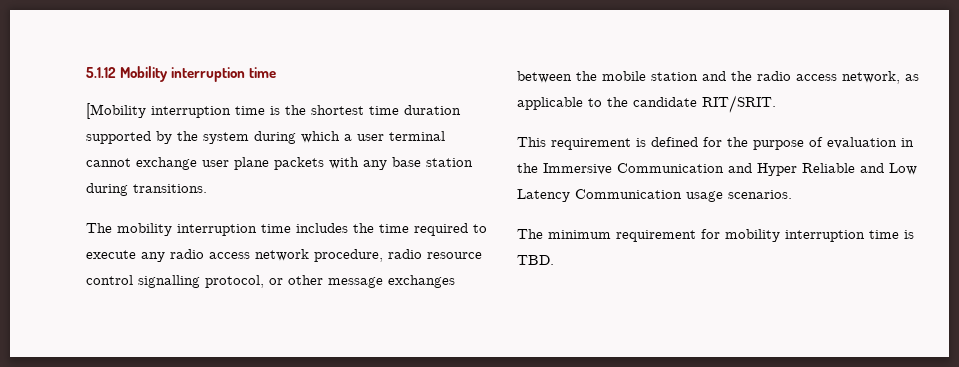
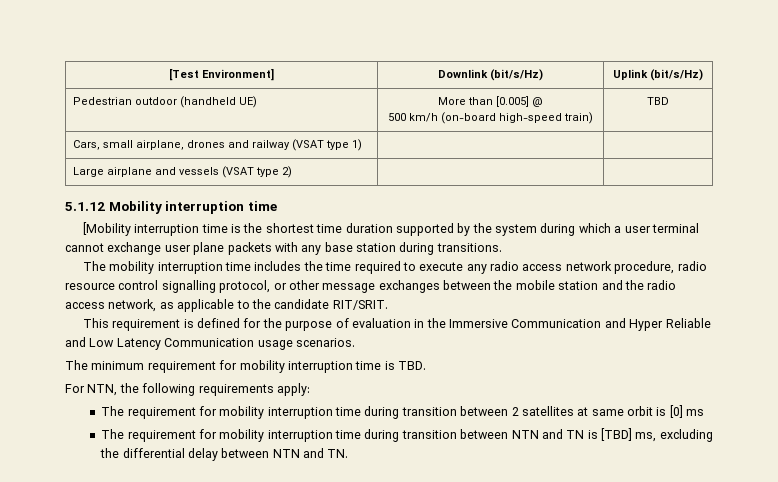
+ [Test Environment] | Downlink (bit/s/Hz) | Uplink (bit/s/Hz)
+ Pedestrian outdoor (handheld UE) | More than [0.005] @
+ 500 km/h (on-board high-speed train) | TBD
+ Cars, small airplane, drones and railway (VSAT type 1) | |
+ Large airplane and vessels (VSAT type 2) | |
+ For NTN, the following requirements apply:
+ The requirement for mobility interruption time during transition between 2 satellites at same orbit is [0] ms
+ The requirement for mobility interruption time during transition between NTN and TN is [TBD] ms, excluding the differential delay between NTN and TN.

